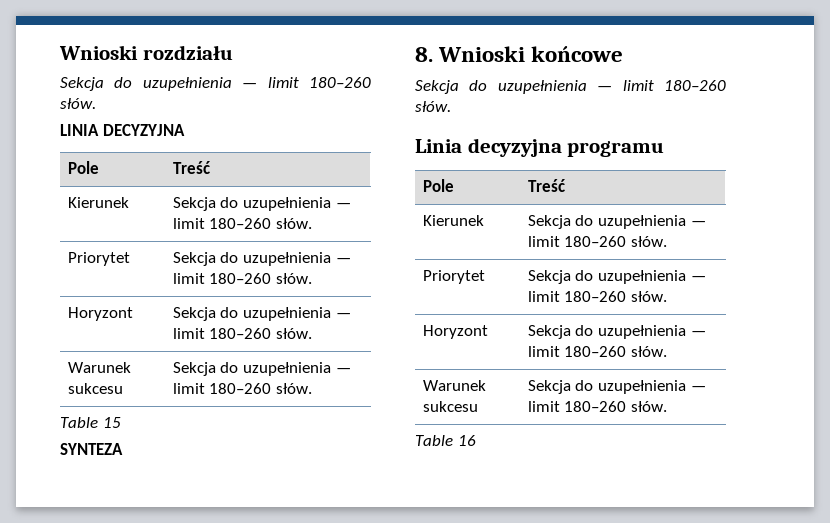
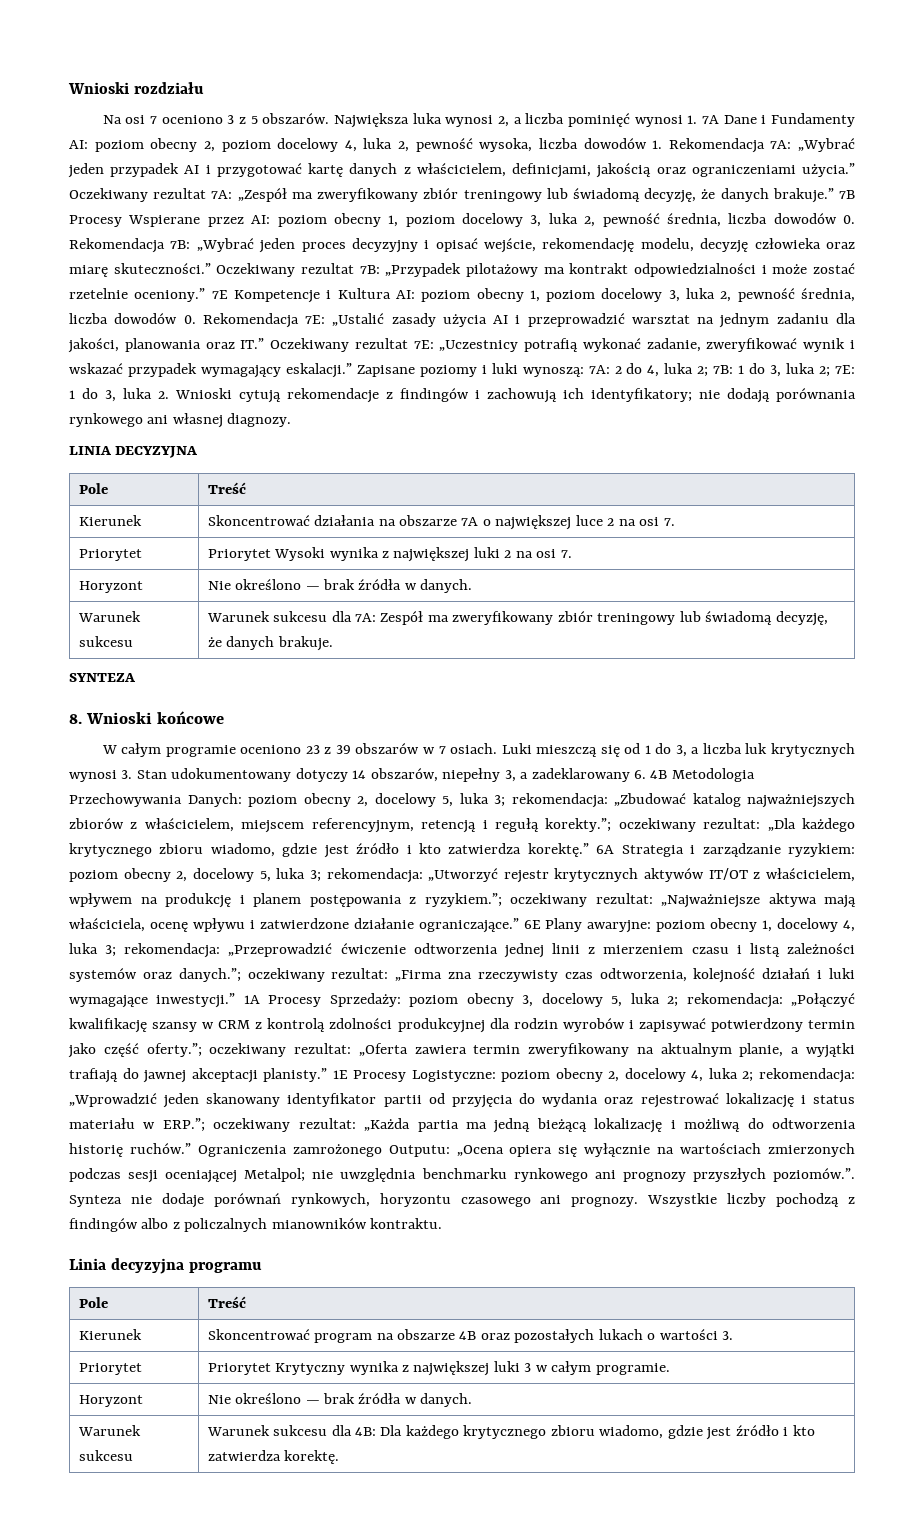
  Wnioski rozdziału
- Sekcja do uzupełnienia — limit 180–260 słów.
+ Na osi 7 oceniono 3 z 5 obszarów. Największa luka wynosi 2, a liczba pominięć wynosi 1. 7A Dane i Fundamenty AI: poziom obecny 2, poziom docelowy 4, luka 2, pewność wysoka, liczba dowodów 1. Rekomendacja 7A: „Wybrać jeden przypadek AI i przygotować kartę danych z właścicielem, definicjami, jakością oraz ograniczeniami użycia.” Oczekiwany rezultat 7A: „Zespół ma zweryfikowany zbiór treningowy lub świadomą decyzję, że danych brakuje.” 7B Procesy Wspierane przez AI: poziom obecny 1, poziom docelowy 3, luka 2, pewność średnia, liczba dowodów 0. Rekomendacja 7B: „Wybrać jeden proces decyzyjny i opisać wejście, rekomendację modelu, decyzję człowieka oraz miarę skuteczności.” Oczekiwany rezultat 7B: „Przypadek pilotażowy ma kontrakt odpowiedzialności i może zostać rzetelnie oceniony.” 7E Kompetencje i Kultura AI: poziom obecny 1, poziom docelowy 3, luka 2, pewność średnia, liczba dowodów 0. Rekomendacja 7E: „Ustalić zasady użycia AI i przeprowadzić warsztat na jednym zadaniu dla jakości, planowania oraz IT.” Oczekiwany rezultat 7E: „Uczestnicy potrafią wykonać zadanie, zweryfikować wynik i wskazać przypadek wymagający eskalacji.” Zapisane poziomy i luki wynoszą: 7A: 2 do 4, luka 2; 7B: 1 do 3, luka 2; 7E: 1 do 3, luka 2. Wnioski cytują rekomendacje z findingów i zachowują ich identyfikatory; nie dodają porównania rynkowego ani własnej diagnozy.
  LINIA DECYZYJNA
  Pole | Treść
- Kierunek | Sekcja do uzupełnienia — limit 180–260 słów.
- Priorytet | Sekcja do uzupełnienia — limit 180–260 słów.
- Horyzont | Sekcja do uzupełnienia — limit 180–260 słów.
- Warunek sukcesu | Sekcja do uzupełnienia — limit 180–260 słów.
- Table 15
+ Kierunek | Skoncentrować działania na obszarze 7A o największej luce 2 na osi 7.
+ Priorytet | Priorytet Wysoki wynika z największej luki 2 na osi 7.
+ Horyzont | Nie określono — brak źródła w danych.
+ Warunek sukcesu | Warunek sukcesu dla 7A: Zespół ma zweryfikowany zbiór treningowy lub świadomą decyzję, że danych brakuje.
  SYNTEZA
  8. Wnioski końcowe
- Sekcja do uzupełnienia — limit 180–260 słów.
+ W całym programie oceniono 23 z 39 obszarów w 7 osiach. Luki mieszczą się od 1 do 3, a liczba luk krytycznych wynosi 3. Stan udokumentowany dotyczy 14 obszarów, niepełny 3, a zadeklarowany 6. 4B Metodologia Przechowywania Danych: poziom obecny 2, docelowy 5, luka 3; rekomendacja: „Zbudować katalog najważniejszych zbiorów z właścicielem, miejscem referencyjnym, retencją i regułą korekty.”; oczekiwany rezultat: „Dla każdego krytycznego zbioru wiadomo, gdzie jest źródło i kto zatwierdza korektę.” 6A Strategia i zarządzanie ryzykiem: poziom obecny 2, docelowy 5, luka 3; rekomendacja: „Utworzyć rejestr krytycznych aktywów IT/OT z właścicielem, wpływem na produkcję i planem postępowania z ryzykiem.”; oczekiwany rezultat: „Najważniejsze aktywa mają właściciela, ocenę wpływu i zatwierdzone działanie ograniczające.” 6E Plany awaryjne: poziom obecny 1, docelowy 4, luka 3; rekomendacja: „Przeprowadzić ćwiczenie odtworzenia jednej linii z mierzeniem czasu i listą zależności systemów oraz danych.”; oczekiwany rezultat: „Firma zna rzeczywisty czas odtworzenia, kolejność działań i luki wymagające inwestycji.” 1A Procesy Sprzedaży: poziom obecny 3, docelowy 5, luka 2; rekomendacja: „Połączyć kwalifikację szansy w CRM z kontrolą zdolności produkcyjnej dla rodzin wyrobów i zapisywać potwierdzony termin jako część oferty.”; oczekiwany rezultat: „Oferta zawiera termin zweryfikowany na aktualnym planie, a wyjątki trafiają do jawnej akceptacji planisty.” 1E Procesy Logistyczne: poziom obecny 2, docelowy 4, luka 2; rekomendacja: „Wprowadzić jeden skanowany identyfikator partii od przyjęcia do wydania oraz rejestrować lokalizację i status materiału w ERP.”; oczekiwany rezultat: „Każda partia ma jedną bieżącą lokalizację i możliwą do odtworzenia historię ruchów.” Ograniczenia zamrożonego Outputu: „Ocena opiera się wyłącznie na wartościach zmierzonych podczas sesji oceniającej Metalpol; nie uwzględnia benchmarku rynkowego ani prognozy przyszłych poziomów.”. Synteza nie dodaje porównań rynkowych, horyzontu czasowego ani prognozy. Wszystkie liczby pochodzą z findingów albo z policzalnych mianowników kontraktu.
  Linia decyzyjna programu
  Pole | Treść
- Kierunek | Sekcja do uzupełnienia — limit 180–260 słów.
- Priorytet | Sekcja do uzupełnienia — limit 180–260 słów.
- Horyzont | Sekcja do uzupełnienia — limit 180–260 słów.
- Warunek sukcesu | Sekcja do uzupełnienia — limit 180–260 słów.
- Table 16
+ Kierunek | Skoncentrować program na obszarze 4B oraz pozostałych lukach o wartości 3.
+ Priorytet | Priorytet Krytyczny wynika z największej luki 3 w całym programie.
+ Horyzont | Nie określono — brak źródła w danych.
+ Warunek sukcesu | Warunek sukcesu dla 4B: Dla każdego krytycznego zbioru wiadomo, gdzie jest źródło i kto zatwierdza korektę.

